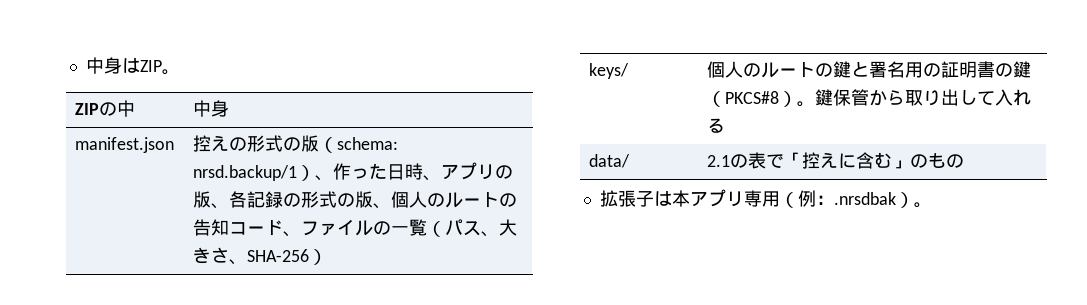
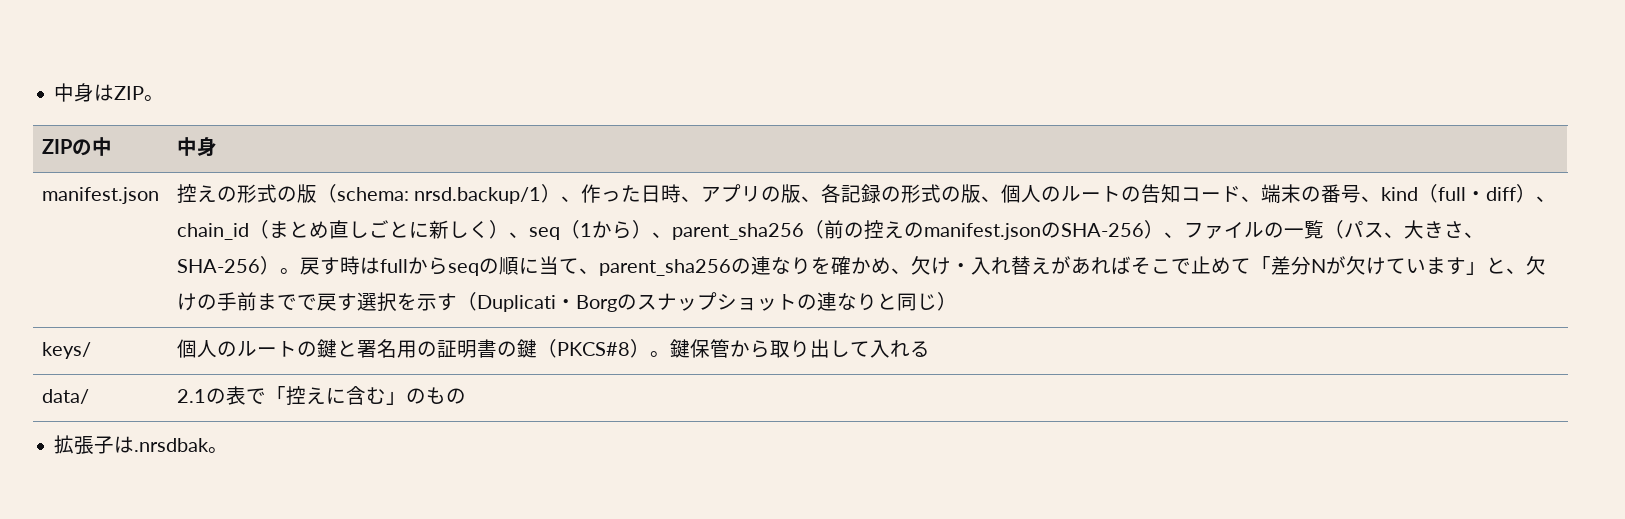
- 控えの形式の版（schema: nrsd.backup/1）、作った日時、アプリの版、各記録の形式の版、個人のルートの告知コード、ファイルの一覧（パス、大きさ、SHA-256）
+ 控えの形式の版（schema: nrsd.backup/1）、作った日時、アプリの版、各記録の形式の版、個人のルートの告知コード、端末の番号、kind（full・diff）、chain_id（まとめ直しごとに新しく）、seq（1から）、parent_sha256（前の控えのmanifest.jsonのSHA-256）、ファイルの一覧（パス、大きさ、SHA-256）。戻す時はfullからseqの順に当て、parent_sha256の連なりを確かめ、欠け・入れ替えがあればそこで止めて「差分Nが欠けています」と、欠けの手前までで戻す選択を示す（Duplicati・Borgのスナップショットの連なりと同じ）
- 拡張子は本アプリ専用（例：.nrsdbak）。
+ 拡張子は.nrsdbak。

